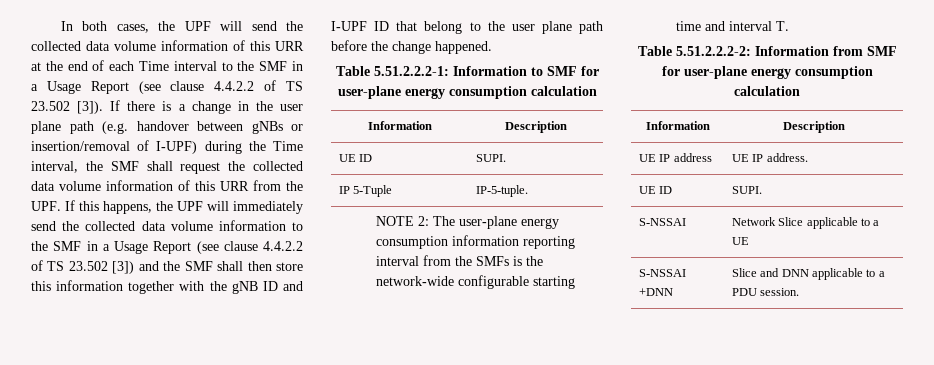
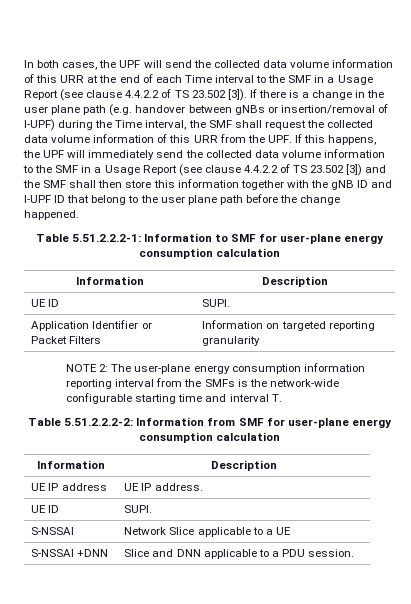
- IP 5-Tuple | IP-5-tuple.
+ Application Identifier or Packet Filters | Information on targeted reporting granularity

